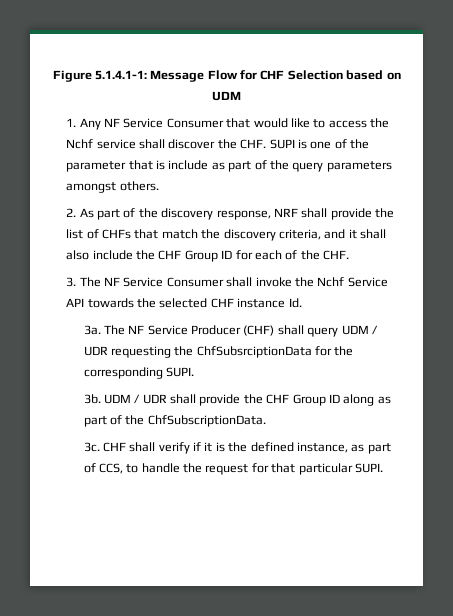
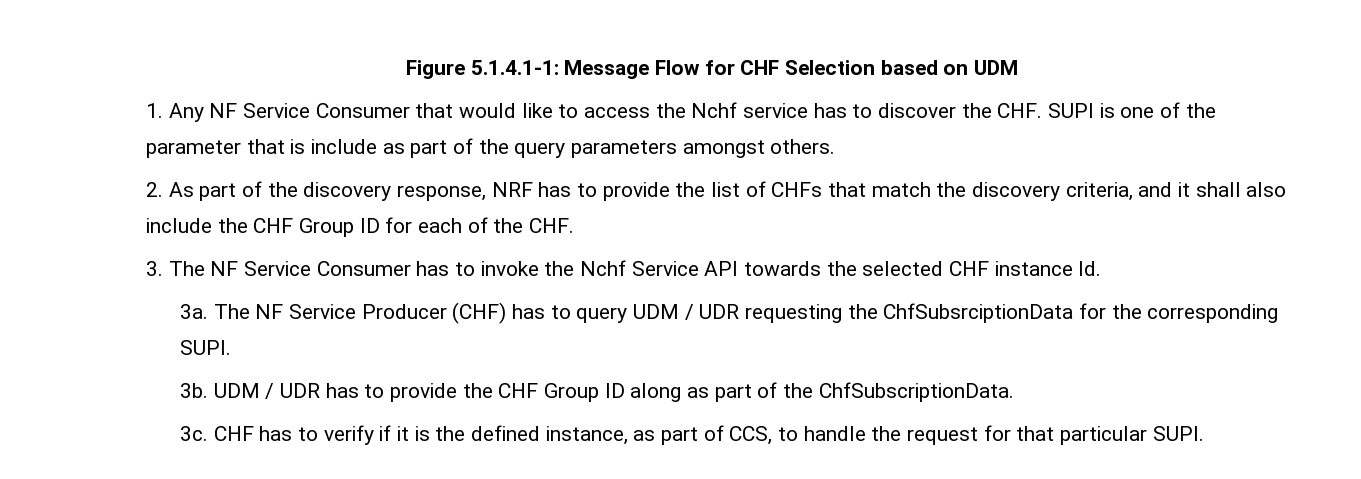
- 1. Any NF Service Consumer that would like to access the Nchf service shall discover the CHF. SUPI is one of the parameter that is include as part of the query parameters amongst others.
+ 1. Any NF Service Consumer that would like to access the Nchf service has to discover the CHF. SUPI is one of the parameter that is include as part of the query parameters amongst others.
- 2. As part of the discovery response, NRF shall provide the list of CHFs that match the discovery criteria, and it shall also include the CHF Group ID for each of the CHF.
+ 2. As part of the discovery response, NRF has to provide the list of CHFs that match the discovery criteria, and it shall also include the CHF Group ID for each of the CHF.
- 3. The NF Service Consumer shall invoke the Nchf Service API towards the selected CHF instance Id.
+ 3. The NF Service Consumer has to invoke the Nchf Service API towards the selected CHF instance Id.
- The NF Service Producer (CHF) shall query UDM / UDR requesting the ChfSubsrciptionData for the corresponding SUPI.
+ The NF Service Producer (CHF) has to query UDM / UDR requesting the ChfSubsrciptionData for the corresponding SUPI.
- UDM / UDR shall provide the CHF Group ID along as part of the ChfSubscriptionData.
+ UDM / UDR has to provide the CHF Group ID along as part of the ChfSubscriptionData.
- CHF shall verify if it is the defined instance, as part of CCS, to handle the request for that particular SUPI.
+ CHF has to verify if it is the defined instance, as part of CCS, to handle the request for that particular SUPI.

